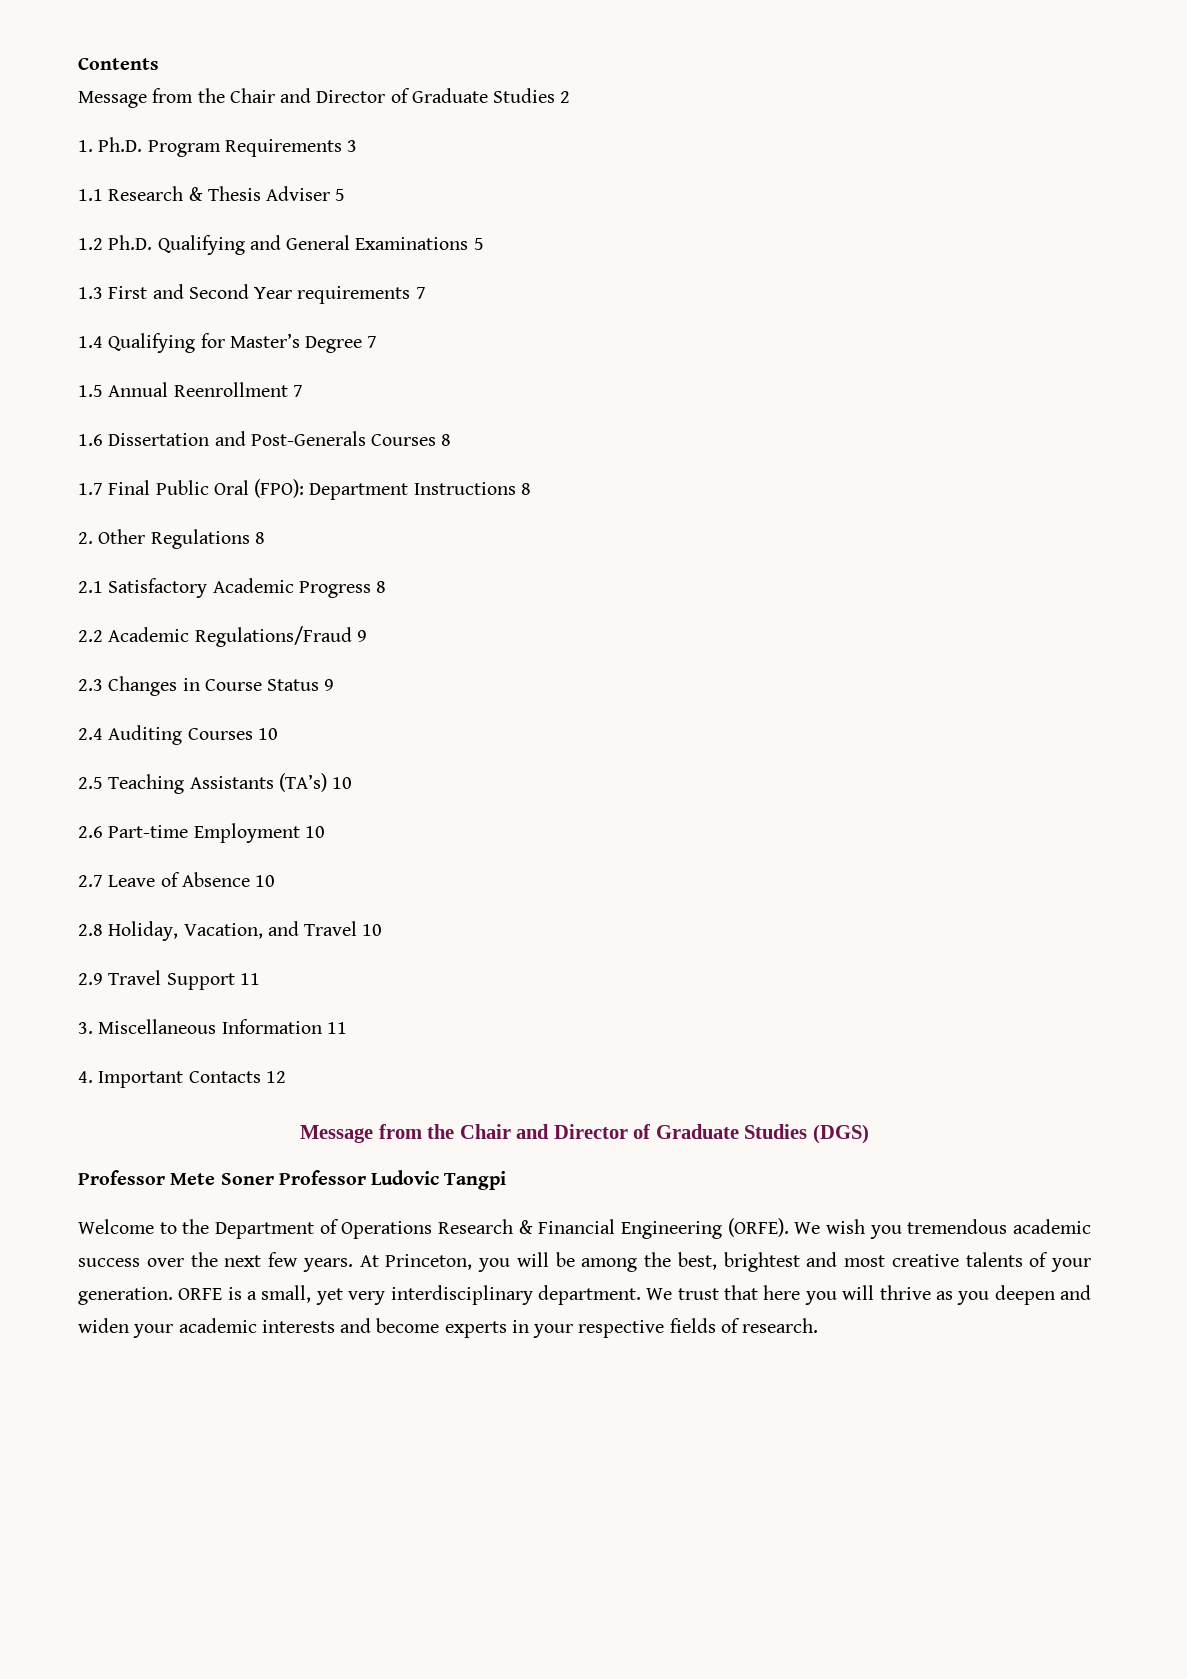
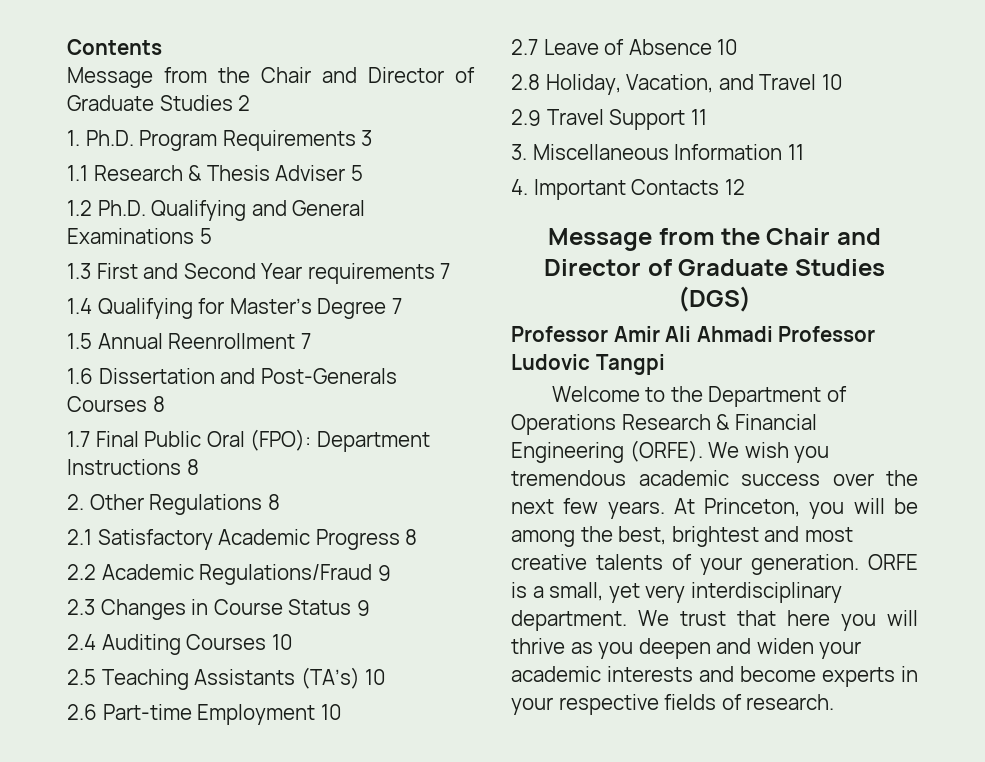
- Professor Mete Soner Professor Ludovic Tangpi
+ Professor Amir Ali Ahmadi Professor Ludovic Tangpi

